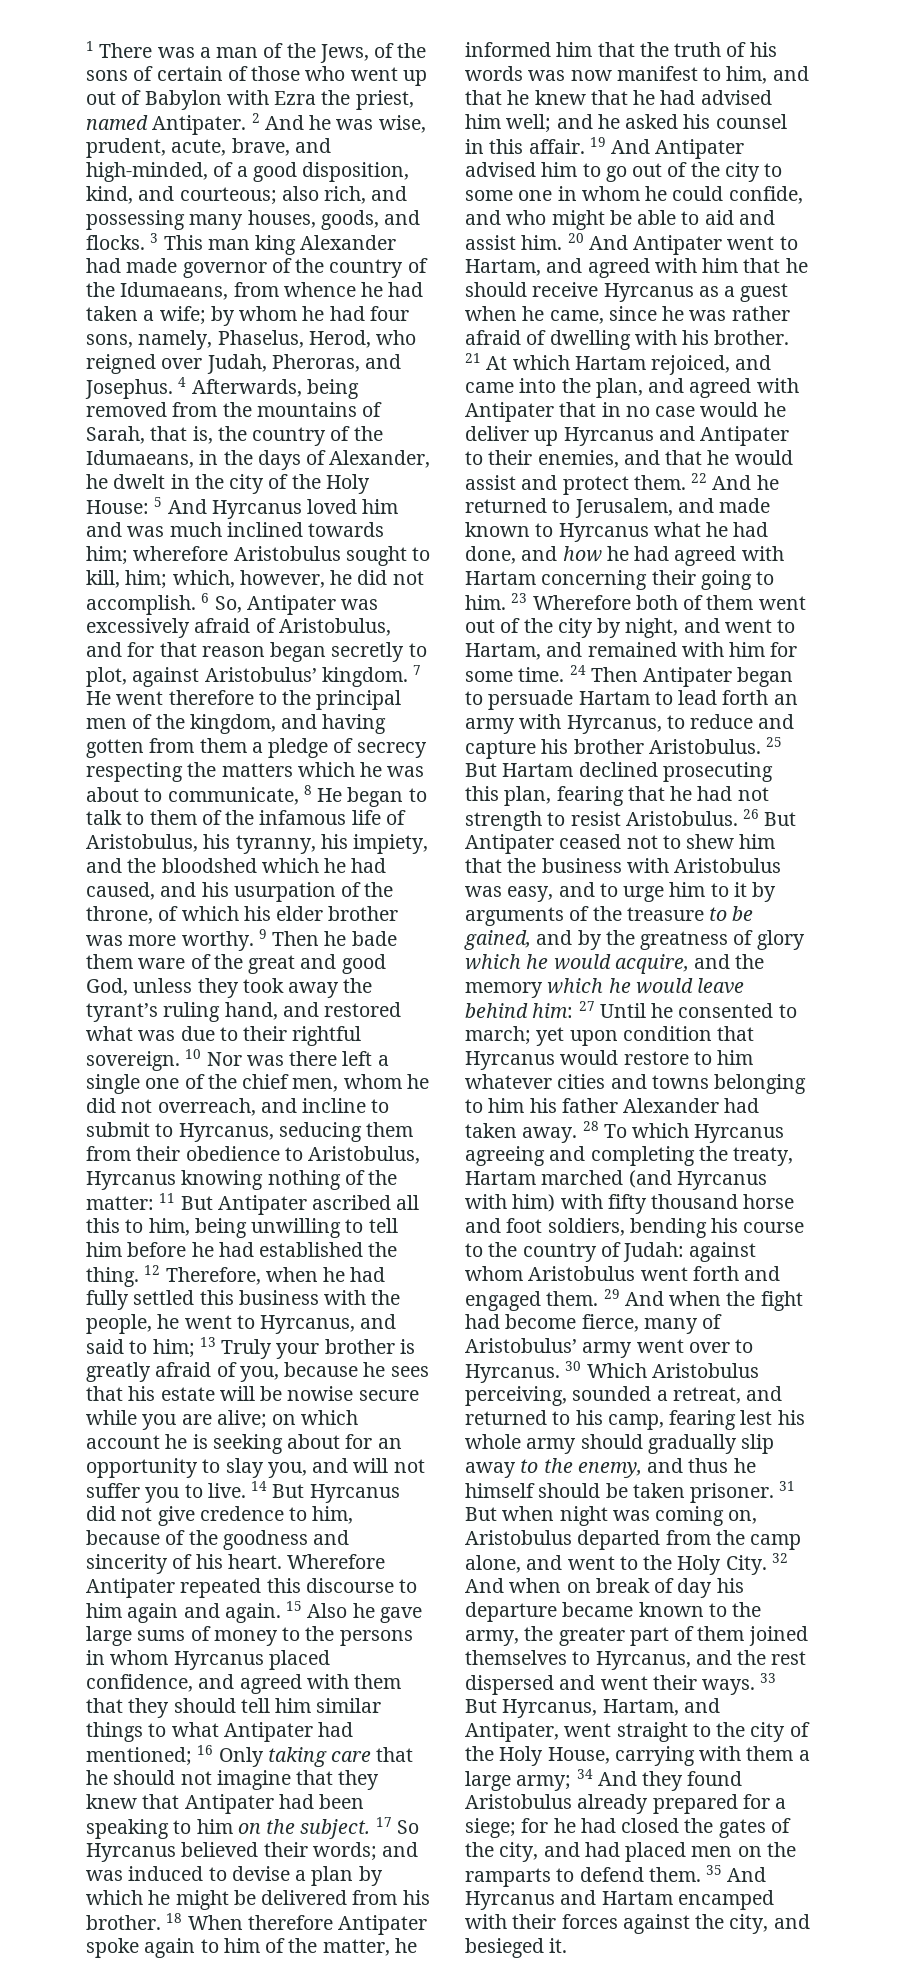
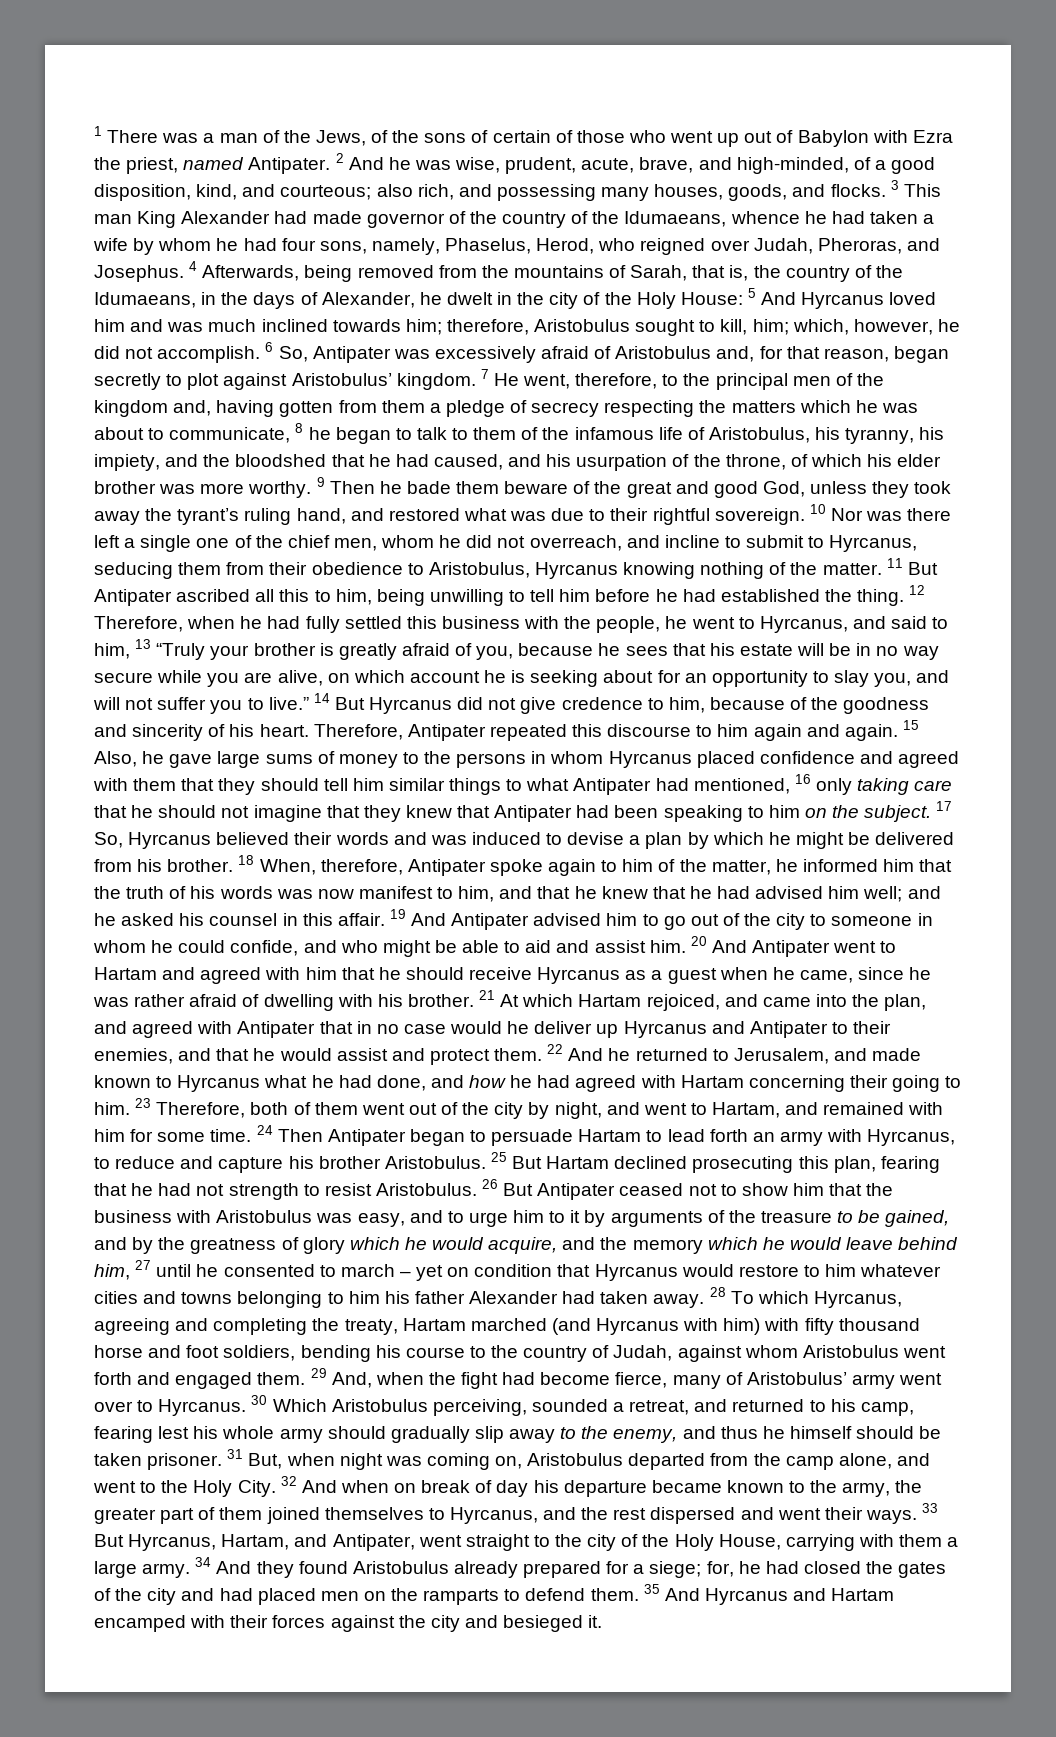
- 3 This man king Alexander had made governor of the country of the Idumaeans, from whence he had taken a wife; by whom he had four sons, namely, Phaselus, Herod, who reigned over Judah, Pheroras, and Josephus.
+ 3 This man King Alexander had made governor of the country of the Idumaeans, whence he had taken a wife by whom he had four sons, namely, Phaselus, Herod, who reigned over Judah, Pheroras, and Josephus.
- 4 Afterwards, being removed from the mountains of Sarah, that is, the country of the Idumaeans, in the days of Alexander, he dwelt in the city of the Holy House: 5 And Hyrcanus loved him and was much inclined towards him; wherefore Aristobulus sought to kill, him; which, however, he did not accomplish.
+ 4 Afterwards, being removed from the mountains of Sarah, that is, the country of the Idumaeans, in the days of Alexander, he dwelt in the city of the Holy House: 5 And Hyrcanus loved him and was much inclined towards him; therefore, Aristobulus sought to kill, him; which, however, he did not accomplish.
- 6 So, Antipater was excessively afraid of Aristobulus, and for that reason began secretly to plot, against Aristobulus’ kingdom.
+ 6 So, Antipater was excessively afraid of Aristobulus and, for that reason, began secretly to plot against Aristobulus’ kingdom.
- 7 He went therefore to the principal men of the kingdom, and having gotten from them a pledge of secrecy respecting the matters which he was about to communicate, 8 He began to talk to them of the infamous life of Aristobulus, his tyranny, his impiety, and the bloodshed which he had caused, and his usurpation of the throne, of which his elder brother was more worthy.
+ 7 He went, therefore, to the principal men of the kingdom and, having gotten from them a pledge of secrecy respecting the matters which he was about to communicate, 8 he began to talk to them of the infamous life of Aristobulus, his tyranny, his impiety, and the bloodshed that he had caused, and his usurpation of the throne, of which his elder brother was more worthy.
- 9 Then he bade them ware of the great and good God, unless they took away the tyrant’s ruling hand, and restored what was due to their rightful sovereign.
+ 9 Then he bade them beware of the great and good God, unless they took away the tyrant’s ruling hand, and restored what was due to their rightful sovereign.
- 10 Nor was there left a single one of the chief men, whom he did not overreach, and incline to submit to Hyrcanus, seducing them from their obedience to Aristobulus, Hyrcanus knowing nothing of the matter: 11 But Antipater ascribed all this to him, being unwilling to tell him before he had established the thing.
+ 10 Nor was there left a single one of the chief men, whom he did not overreach, and incline to submit to Hyrcanus, seducing them from their obedience to Aristobulus, Hyrcanus knowing nothing of the matter. 11 But Antipater ascribed all this to him, being unwilling to tell him before he had established the thing.
- 12 Therefore, when he had fully settled this business with the people, he went to Hyrcanus, and said to him; 13 Truly your brother is greatly afraid of you, because he sees that his estate will be nowise secure while you are alive; on which account he is seeking about for an opportunity to slay you, and will not suffer you to live.
+ 12 Therefore, when he had fully settled this business with the people, he went to Hyrcanus, and said to him, 13 “Truly your brother is greatly afraid of you, because he sees that his estate will be in no way secure while you are alive, on which account he is seeking about for an opportunity to slay you, and will not suffer you to live.”
- Wherefore Antipater repeated this discourse to him again and again.
+ Therefore, Antipater repeated this discourse to him again and again.
- 15 Also he gave large sums of money to the persons in whom Hyrcanus placed confidence, and agreed with them that they should tell him similar things to what Antipater had mentioned; 16 Only taking care that he should not imagine that they knew that Antipater had been speaking to him on the subject.
+ 15 Also, he gave large sums of money to the persons in whom Hyrcanus placed confidence and agreed with them that they should tell him similar things to what Antipater had mentioned, 16 only taking care that he should not imagine that they knew that Antipater had been speaking to him on the subject.
- 17 So Hyrcanus believed their words; and was induced to devise a plan by which he might be delivered from his brother.
+ 17 So, Hyrcanus believed their words and was induced to devise a plan by which he might be delivered from his brother.
- 18 When therefore Antipater spoke again to him of the matter, he informed him that the truth of his words was now manifest to him, and that he knew that he had advised him well; and he asked his counsel in this affair.
+ 18 When, therefore, Antipater spoke again to him of the matter, he informed him that the truth of his words was now manifest to him, and that he knew that he had advised him well; and he asked his counsel in this affair.
- 19 And Antipater advised him to go out of the city to some one in whom he could confide, and who might be able to aid and assist him.
+ 19 And Antipater advised him to go out of the city to someone in whom he could confide, and who might be able to aid and assist him.
- 20 And Antipater went to Hartam, and agreed with him that he should receive Hyrcanus as a guest when he came, since he was rather afraid of dwelling with his brother.
+ 20 And Antipater went to Hartam and agreed with him that he should receive Hyrcanus as a guest when he came, since he was rather afraid of dwelling with his brother.
- 23 Wherefore both of them went out of the city by night, and went to Hartam, and remained with him for some time.
+ 23 Therefore, both of them went out of the city by night, and went to Hartam, and remained with him for some time.
- 26 But Antipater ceased not to shew him that the business with Aristobulus was easy, and to urge him to it by arguments of the treasure to be gained, and by the greatness of glory which he would acquire, and the memory which he would leave behind him: 27 Until he consented to march; yet upon condition that Hyrcanus would restore to him whatever cities and towns belonging to him his father Alexander had taken away.
+ 26 But Antipater ceased not to show him that the business with Aristobulus was easy, and to urge him to it by arguments of the treasure to be gained, and by the greatness of glory which he would acquire, and the memory which he would leave behind him, 27 until he consented to march – yet on condition that Hyrcanus would restore to him whatever cities and towns belonging to him his father Alexander had taken away.
- 28 To which Hyrcanus agreeing and completing the treaty, Hartam marched (and Hyrcanus with him) with fifty thousand horse and foot soldiers, bending his course to the country of Judah: against whom Aristobulus went forth and engaged them.
+ 28 To which Hyrcanus, agreeing and completing the treaty, Hartam marched (and Hyrcanus with him) with fifty thousand horse and foot soldiers, bending his course to the country of Judah, against whom Aristobulus went forth and engaged them.
- 29 And when the fight had become fierce, many of Aristobulus’ army went over to Hyrcanus.
+ 29 And, when the fight had become fierce, many of Aristobulus’ army went over to Hyrcanus.
- 31 But when night was coming on, Aristobulus departed from the camp alone, and went to the Holy City.
+ 31 But, when night was coming on, Aristobulus departed from the camp alone, and went to the Holy City.
- 33 But Hyrcanus, Hartam, and Antipater, went straight to the city of the Holy House, carrying with them a large army; 34 And they found Aristobulus already prepared for a siege; for he had closed the gates of the city, and had placed men on the ramparts to defend them.
+ 33 But Hyrcanus, Hartam, and Antipater, went straight to the city of the Holy House, carrying with them a large army. 34 And they found Aristobulus already prepared for a siege; for, he had closed the gates of the city and had placed men on the ramparts to defend them.
- 35 And Hyrcanus and Hartam encamped with their forces against the city, and besieged it.
+ 35 And Hyrcanus and Hartam encamped with their forces against the city and besieged it.

